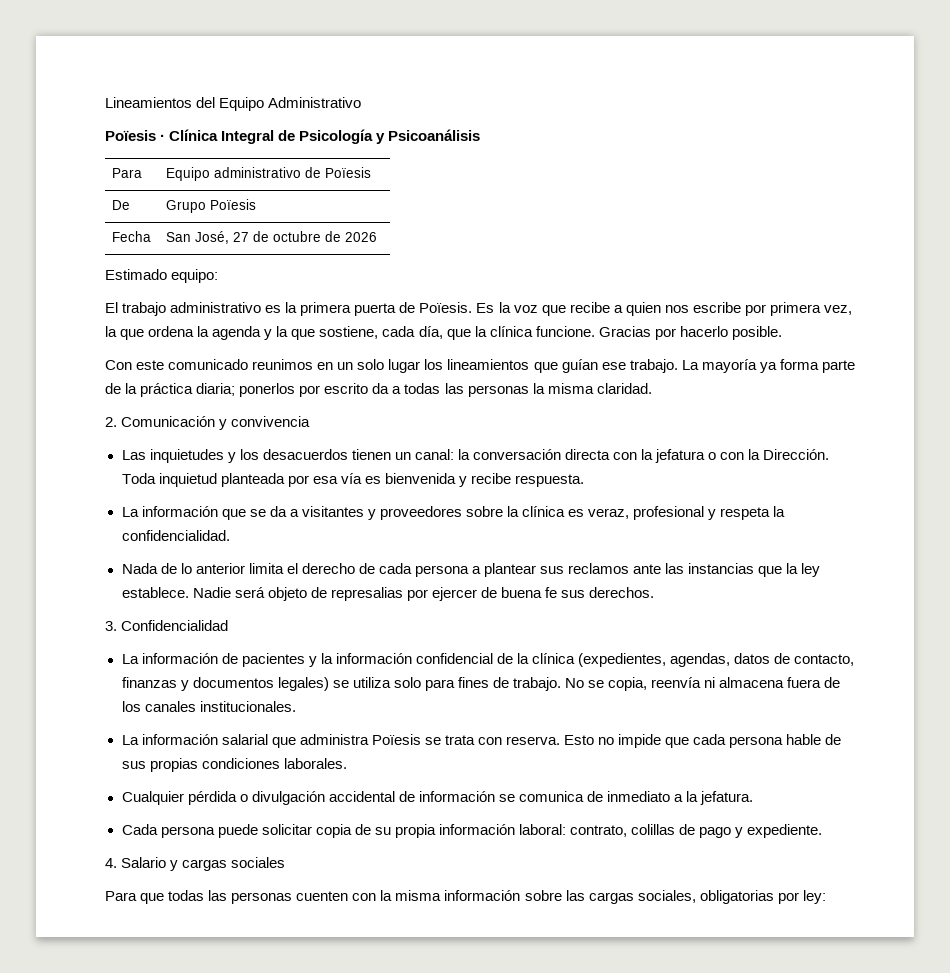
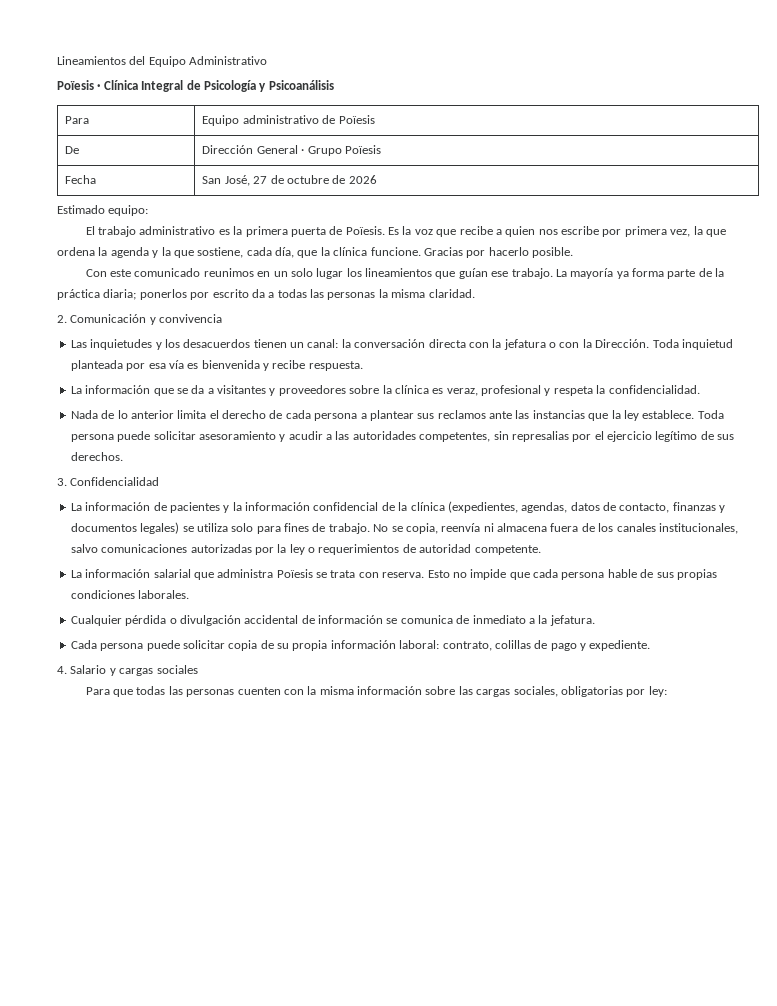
- De | Grupo Poïesis
+ De | Dirección General · Grupo Poïesis
- Nadie será objeto de represalias por ejercer de buena fe sus derechos.
+ Toda persona puede solicitar asesoramiento y acudir a las autoridades competentes, sin represalias por el ejercicio legítimo de sus derechos.
- No se copia, reenvía ni almacena fuera de los canales institucionales.
+ No se copia, reenvía ni almacena fuera de los canales institucionales, salvo comunicaciones autorizadas por la ley o requerimientos de autoridad competente.

